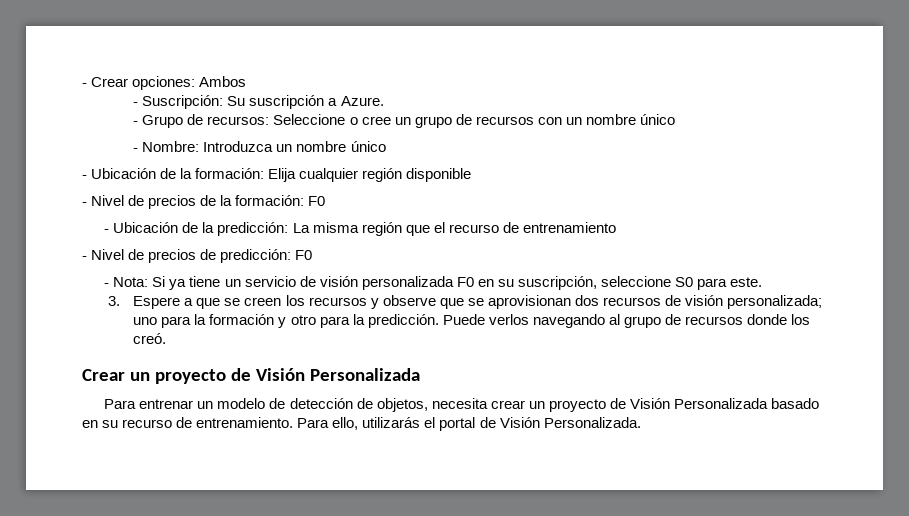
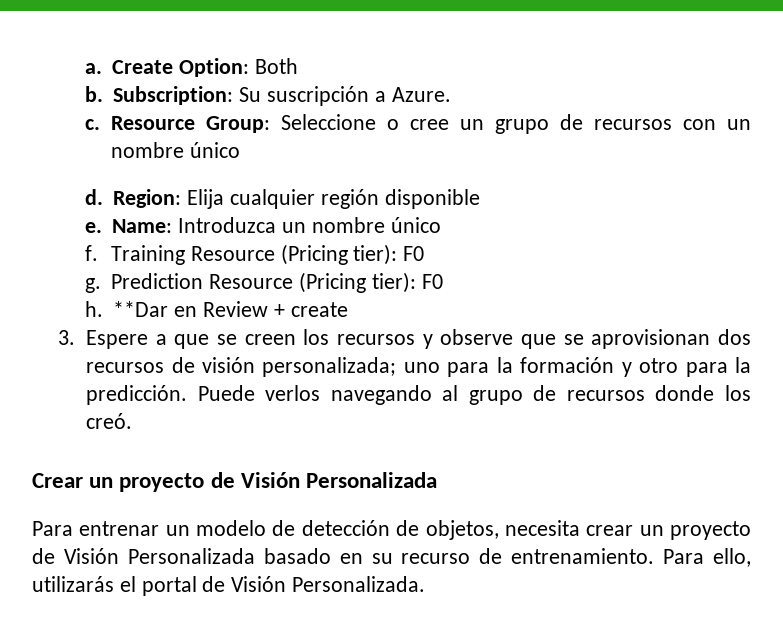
- - Crear opciones: Ambos
- - Suscripción: Su suscripción a Azure.
+ a. Create Option: Both
+ b. Subscription: Su suscripción a Azure.
- - Grupo de recursos: Seleccione o cree un grupo de recursos con un nombre único
+ c. Resource Group: Seleccione o cree un grupo de recursos con un nombre único
- - Nombre: Introduzca un nombre único
- - Ubicación de la formación: Elija cualquier región disponible
- - Nivel de precios de la formación: F0
- - Ubicación de la predicción: La misma región que el recurso de entrenamiento
- - Nivel de precios de predicción: F0
- - Nota: Si ya tiene un servicio de visión personalizada F0 en su suscripción, seleccione S0 para este.
+ d. Region: Elija cualquier región disponible
+ e. Name: Introduzca un nombre único
+ f. Training Resource (Pricing tier): F0
+ g. Prediction Resource (Pricing tier): F0
+ h. **Dar en Review + create

